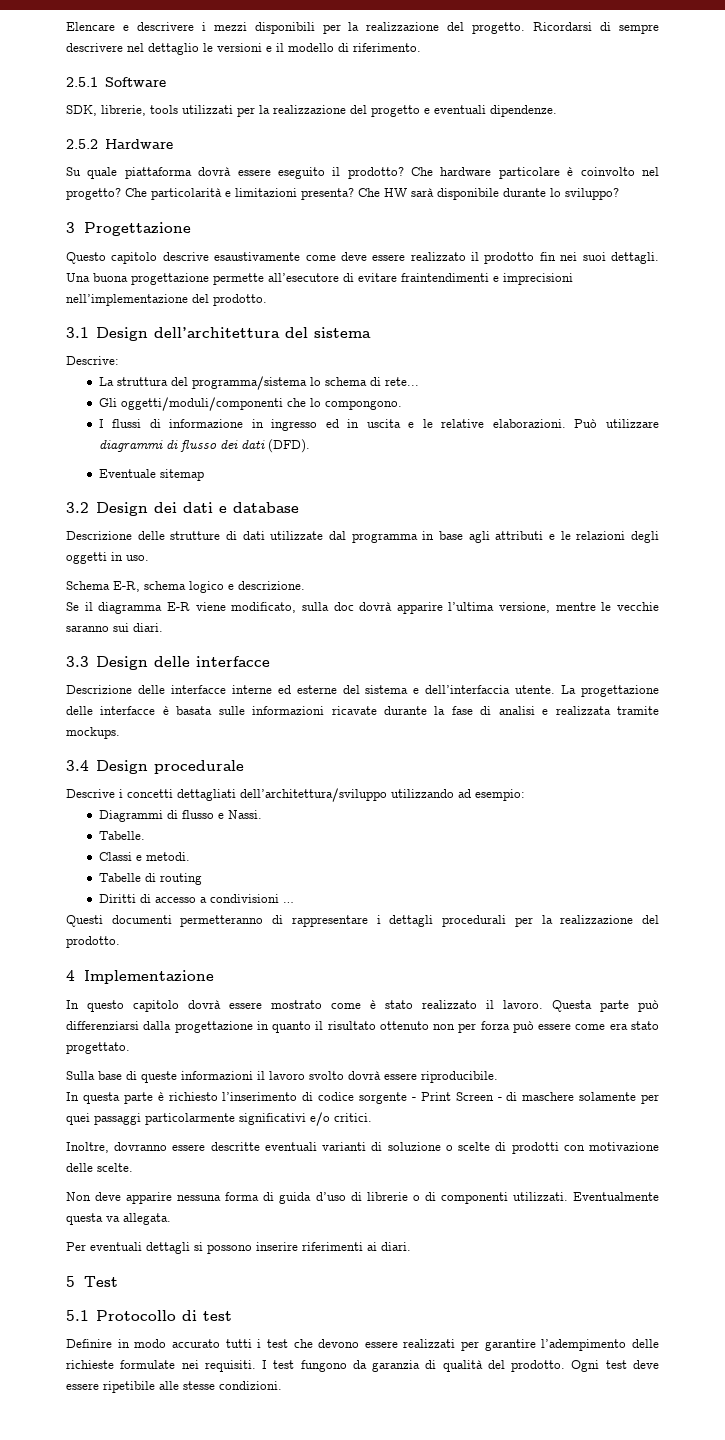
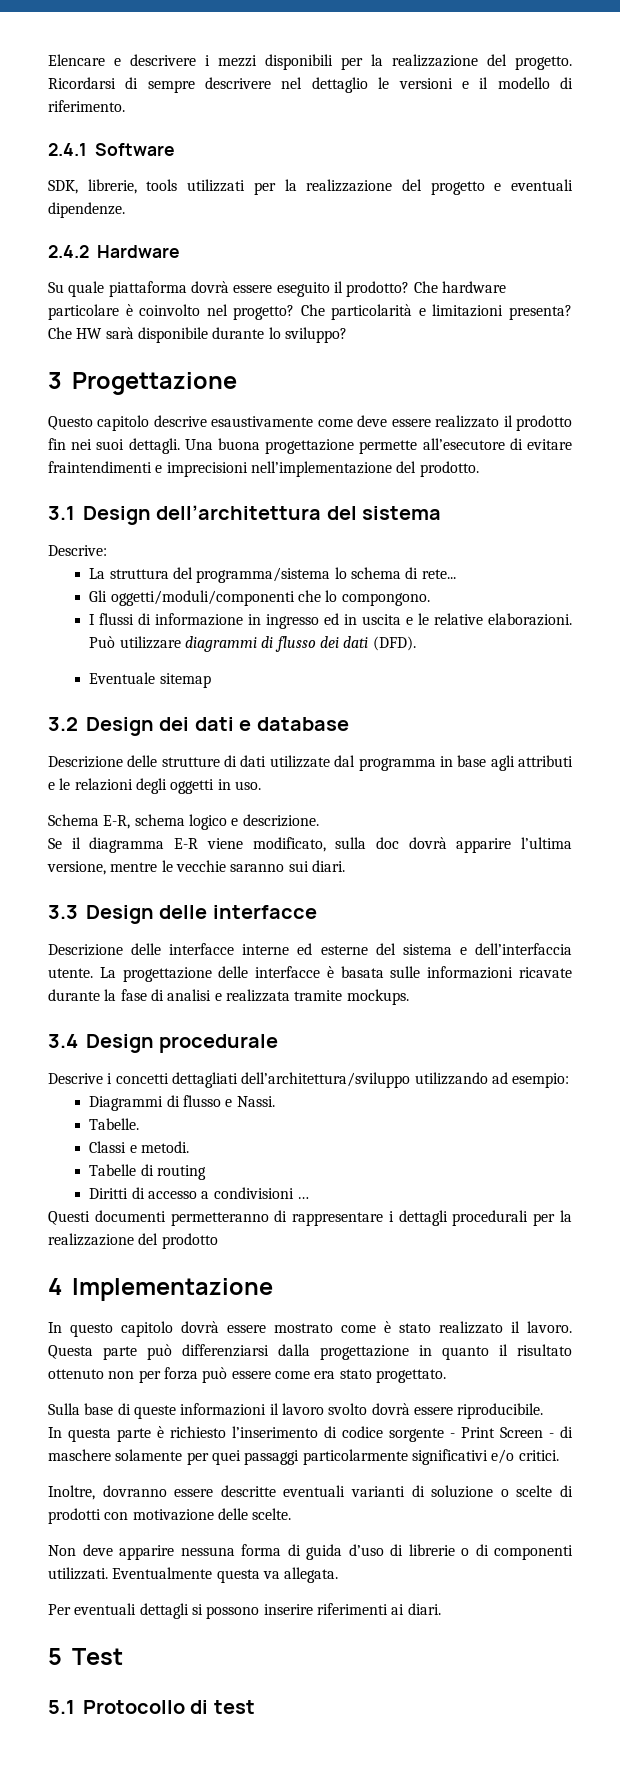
- 2.5.1 Software
+ 2.4.1 Software
- 2.5.2 Hardware
+ 2.4.2 Hardware
- Questi documenti permetteranno di rappresentare i dettagli procedurali per la realizzazione del prodotto.
+ Questi documenti permetteranno di rappresentare i dettagli procedurali per la realizzazione del prodotto
- Definire in modo accurato tutti i test che devono essere realizzati per garantire l’adempimento delle richieste formulate nei requisiti. I test fungono da garanzia di qualità del prodotto. Ogni test deve essere ripetibile alle stesse condizioni.

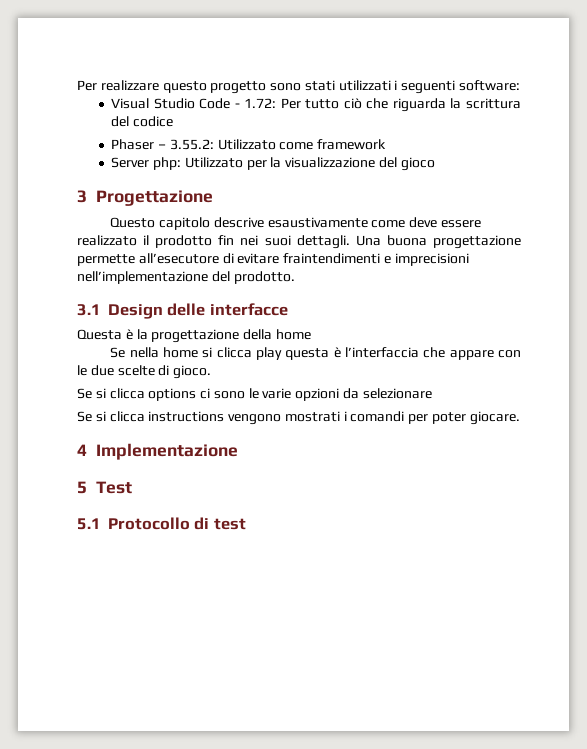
- Elencare e descrivere i mezzi disponibili per la realizzazione del progetto. Ricordarsi di sempre descrivere nel dettaglio le versioni e il modello di riferimento.
- 2.4.1 Software
- SDK, librerie, tools utilizzati per la realizzazione del progetto e eventuali dipendenze.
- 2.4.2 Hardware
- Su quale piattaforma dovrà essere eseguito il prodotto? Che hardware particolare è coinvolto nel progetto? Che particolarità e limitazioni presenta? Che HW sarà disponibile durante lo sviluppo?
+ Per realizzare questo progetto sono stati utilizzati i seguenti software:
+ Visual Studio Code - 1.72: Per tutto ciò che riguarda la scrittura del codice
+ Phaser – 3.55.2: Utilizzato come framework
+ Server php: Utilizzato per la visualizzazione del gioco
- 3.1 Design dell’architettura del sistema
- Descrive:
- La struttura del programma/sistema lo schema di rete...
- Gli oggetti/moduli/componenti che lo compongono.
- I flussi di informazione in ingresso ed in uscita e le relative elaborazioni. Può utilizzare diagrammi di flusso dei dati (DFD).
- Eventuale sitemap
- 3.2 Design dei dati e database
- Descrizione delle strutture di dati utilizzate dal programma in base agli attributi e le relazioni degli oggetti in uso.
- Schema E-R, schema logico e descrizione.
- Se il diagramma E-R viene modificato, sulla doc dovrà apparire l’ultima versione, mentre le vecchie saranno sui diari.
- 3.3 Design delle interfacce
- Descrizione delle interfacce interne ed esterne del sistema e dell’interfaccia utente. La progettazione delle interfacce è basata sulle informazioni ricavate durante la fase di analisi e realizzata tramite mockups.
- 3.4 Design procedurale
- Descrive i concetti dettagliati dell’architettura/sviluppo utilizzando ad esempio:
- Diagrammi di flusso e Nassi.
- Tabelle.
- Classi e metodi.
- Tabelle di routing
- Diritti di accesso a condivisioni …
- Questi documenti permetteranno di rappresentare i dettagli procedurali per la realizzazione del prodotto
+ 3.1 Design delle interfacce
+ Questa è la progettazione della home
+ Se nella home si clicca play questa è l’interfaccia che appare con le due scelte di gioco.
+ Se si clicca options ci sono le varie opzioni da selezionare
+ Se si clicca instructions vengono mostrati i comandi per poter giocare.
  4 Implementazione
- In questo capitolo dovrà essere mostrato come è stato realizzato il lavoro. Questa parte può differenziarsi dalla progettazione in quanto il risultato ottenuto non per forza può essere come era stato progettato.
- Sulla base di queste informazioni il lavoro svolto dovrà essere riproducibile.
- In questa parte è richiesto l’inserimento di codice sorgente - Print Screen - di maschere solamente per quei passaggi particolarmente significativi e/o critici.
- Inoltre, dovranno essere descritte eventuali varianti di soluzione o scelte di prodotti con motivazione delle scelte.
- Non deve apparire nessuna forma di guida d’uso di librerie o di componenti utilizzati. Eventualmente questa va allegata.
- Per eventuali dettagli si possono inserire riferimenti ai diari.

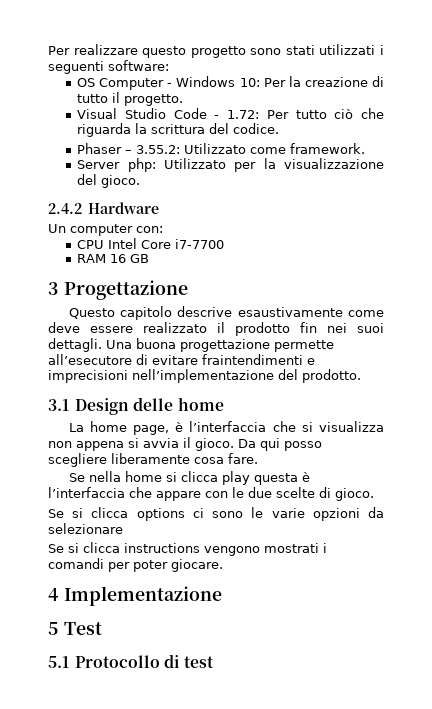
+ OS Computer - Windows 10: Per la creazione di tutto il progetto.
- Visual Studio Code - 1.72: Per tutto ciò che riguarda la scrittura del codice
+ Visual Studio Code - 1.72: Per tutto ciò che riguarda la scrittura del codice.
- Phaser – 3.55.2: Utilizzato come framework
+ Phaser – 3.55.2: Utilizzato come framework.
- Server php: Utilizzato per la visualizzazione del gioco
+ Server php: Utilizzato per la visualizzazione del gioco.
+ 2.4.2 Hardware
+ Un computer con:
+ CPU Intel Core i7-7700
+ RAM 16 GB
- 3.1 Design delle interfacce
- Questa è la progettazione della home
+ 3.1 Design delle home
+ La home page, è l’interfaccia che si visualizza non appena si avvia il gioco. Da qui posso scegliere liberamente cosa fare.

